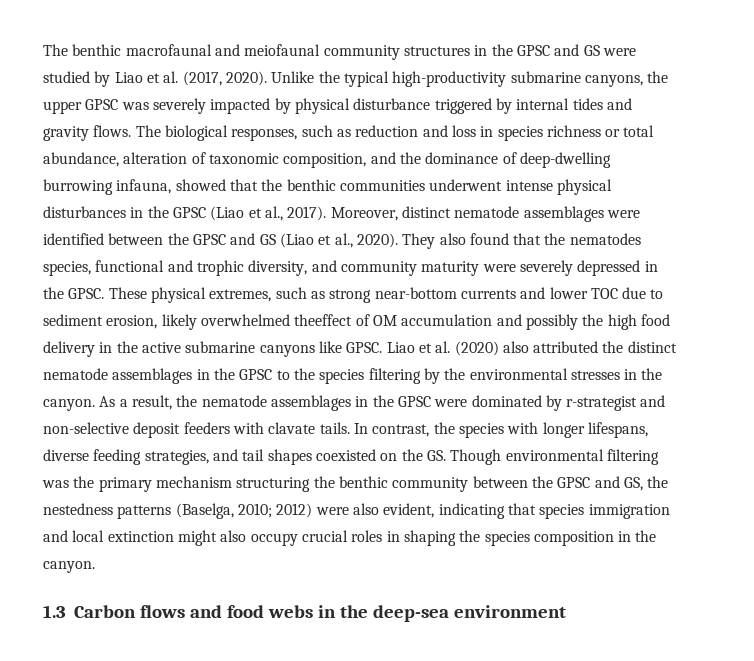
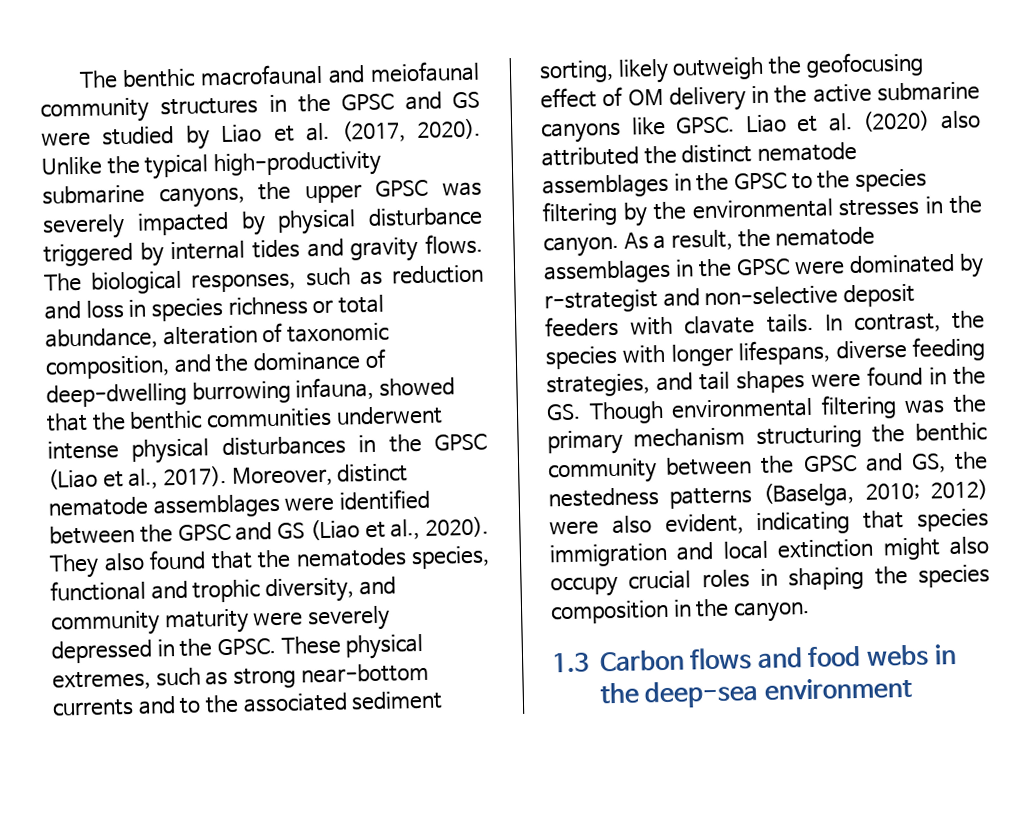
- These physical extremes, such as strong near-bottom currents and lower TOC due to sediment erosion, likely overwhelmed theeffect of OM accumulation and possibly the high food delivery in the active submarine canyons like GPSC.
+ These physical extremes, such as strong near-bottom currents and to the associated sediment sorting, likely outweigh the geofocusing effect of OM delivery in the active submarine canyons like GPSC.
- In contrast, the species with longer lifespans, diverse feeding strategies, and tail shapes coexisted on the GS. Though environmental filtering was the primary mechanism structuring the benthic community between the GPSC and GS, the nestedness patterns (Baselga, 2010; 2012) were also evident, indicating that species immigration and local extinction might also occupy crucial roles in shaping the species composition in the canyon.
+ In contrast, the species with longer lifespans, diverse feeding strategies, and tail shapes were found in the GS. Though environmental filtering was the primary mechanism structuring the benthic community between the GPSC and GS, the nestedness patterns (Baselga, 2010; 2012) were also evident, indicating that species immigration and local extinction might also occupy crucial roles in shaping the species composition in the canyon.

